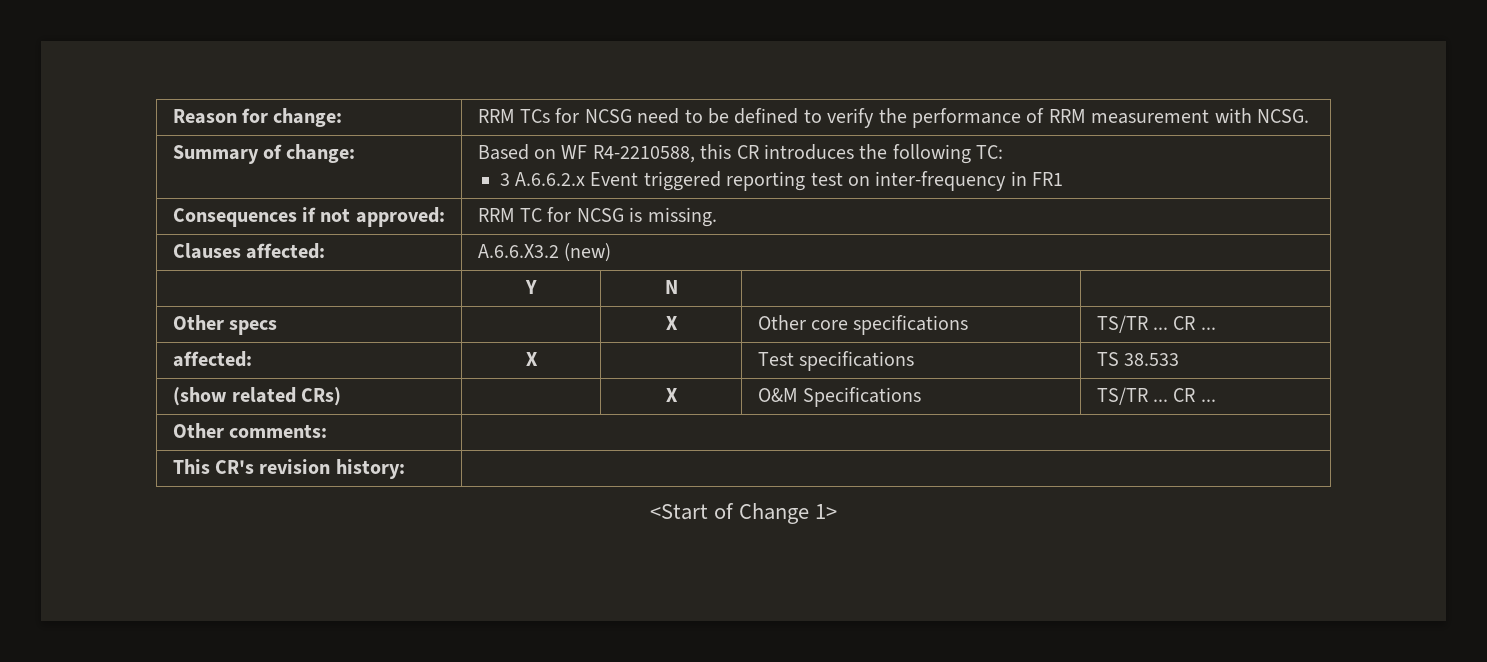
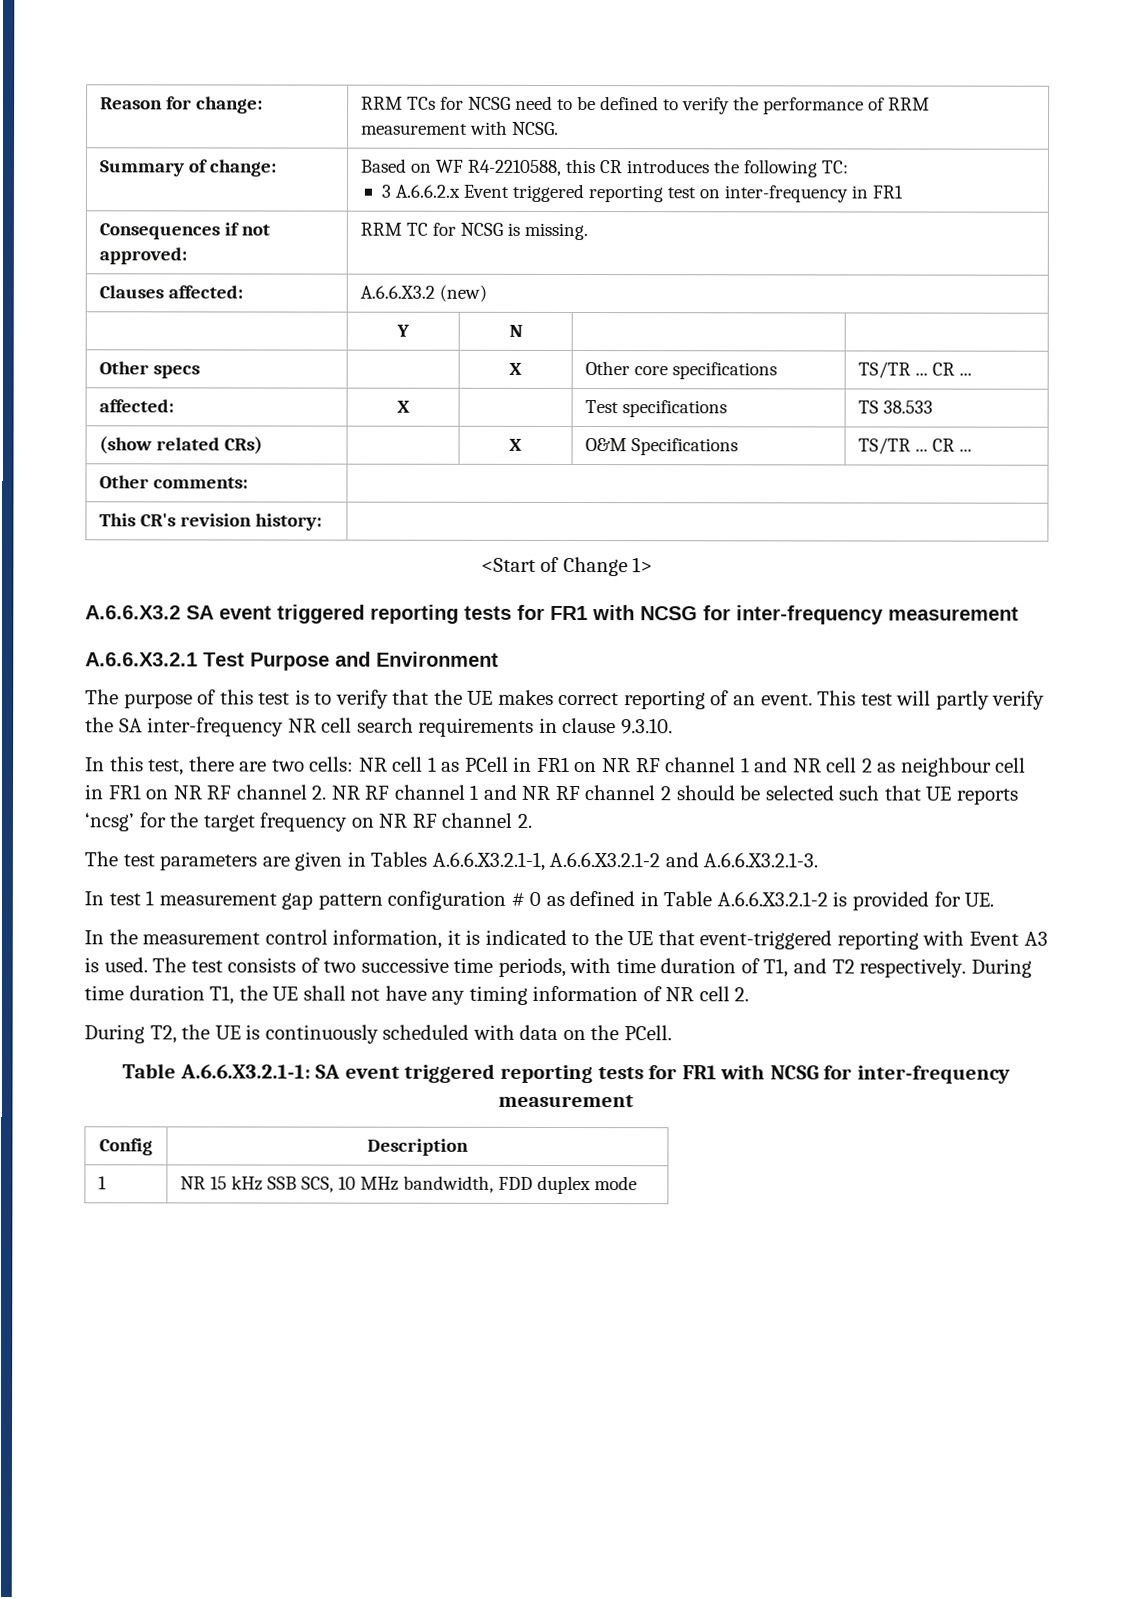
+ A.6.6.X3.2 SA event triggered reporting tests for FR1 with NCSG for inter-frequency measurement
+ A.6.6.X3.2.1 Test Purpose and Environment
+ The purpose of this test is to verify that the UE makes correct reporting of an event. This test will partly verify the SA inter-frequency NR cell search requirements in clause 9.3.10.
+ In this test, there are two cells: NR cell 1 as PCell in FR1 on NR RF channel 1 and NR cell 2 as neighbour cell in FR1 on NR RF channel 2. NR RF channel 1 and NR RF channel 2 should be selected such that UE reports ‘ncsg’ for the target frequency on NR RF channel 2.
+ The test parameters are given in Tables A.6.6.X3.2.1-1, A.6.6.X3.2.1-2 and A.6.6.X3.2.1-3.
+ In test 1 measurement gap pattern configuration # 0 as defined in Table A.6.6.X3.2.1-2 is provided for UE.
+ In the measurement control information, it is indicated to the UE that event-triggered reporting with Event A3 is used. The test consists of two successive time periods, with time duration of T1, and T2 respectively. During time duration T1, the UE shall not have any timing information of NR cell 2.
+ During T2, the UE is continuously scheduled with data on the PCell.
+ Table A.6.6.X3.2.1-1: SA event triggered reporting tests for FR1 with NCSG for inter-frequency measurement
+ Config | Description
+ 1 | NR 15 kHz SSB SCS, 10 MHz bandwidth, FDD duplex mode

